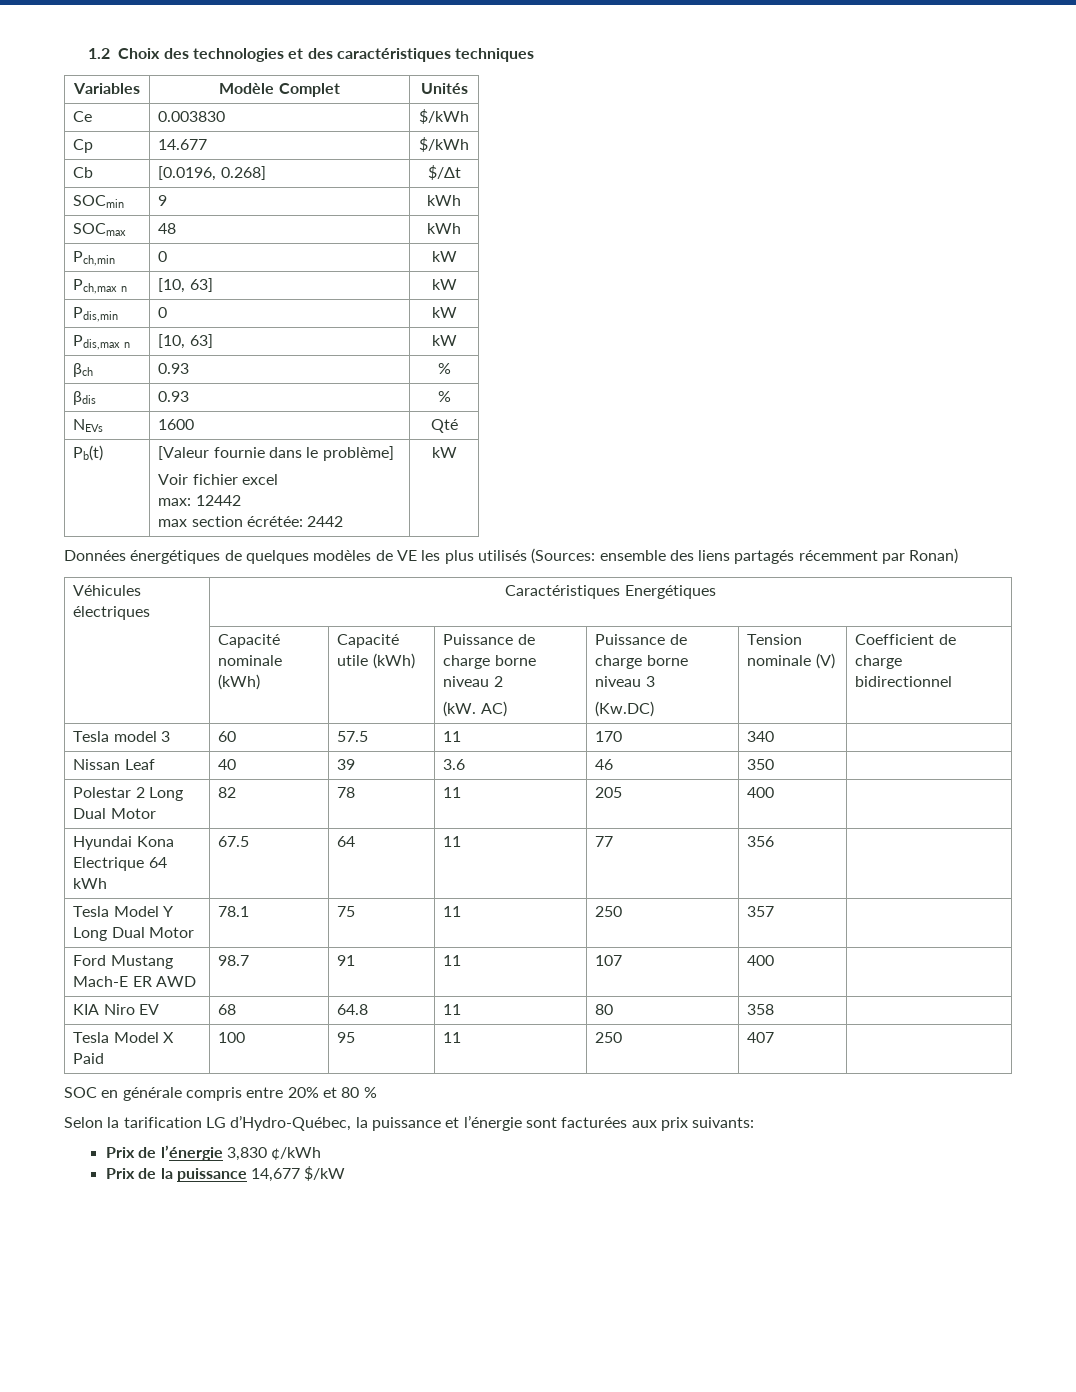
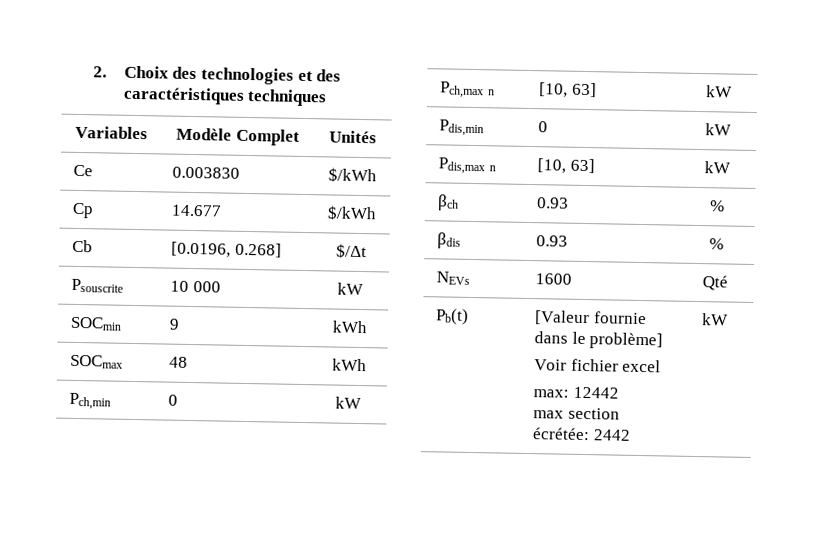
- 1.2 Choix des technologies et des caractéristiques techniques
+ 2. Choix des technologies et des caractéristiques techniques
+ Psouscrite | 10 000 | kW
- Données énergétiques de quelques modèles de VE les plus utilisés (Sources: ensemble des liens partagés récemment par Ronan)
- Véhicules électriques | Caractéristiques Energétiques
- | Capacité nominale (kWh) | Capacité utile (kWh) | Puissance de charge borne niveau 2
- (kW. AC) | Puissance de charge borne niveau 3
- (Kw.DC) | Tension nominale (V) | Coefficient de charge bidirectionnel
- Tesla model 3 | 60 | 57.5 | 11 | 170 | 340 |
- Nissan Leaf | 40 | 39 | 3.6 | 46 | 350 |
- Polestar 2 Long Dual Motor | 82 | 78 | 11 | 205 | 400 |
- Hyundai Kona Electrique 64 kWh | 67.5 | 64 | 11 | 77 | 356 |
- Tesla Model Y Long Dual Motor | 78.1 | 75 | 11 | 250 | 357 |
- Ford Mustang Mach-E ER AWD | 98.7 | 91 | 11 | 107 | 400 |
- KIA Niro EV | 68 | 64.8 | 11 | 80 | 358 |
- Tesla Model X Paid | 100 | 95 | 11 | 250 | 407 |
- SOC en générale compris entre 20% et 80 %
- Selon la tarification LG d’Hydro-Québec, la puissance et l’énergie sont facturées aux prix suivants:
- Prix de l’énergie 3,830 ¢/kWh
- Prix de la puissance 14,677 $/kW

